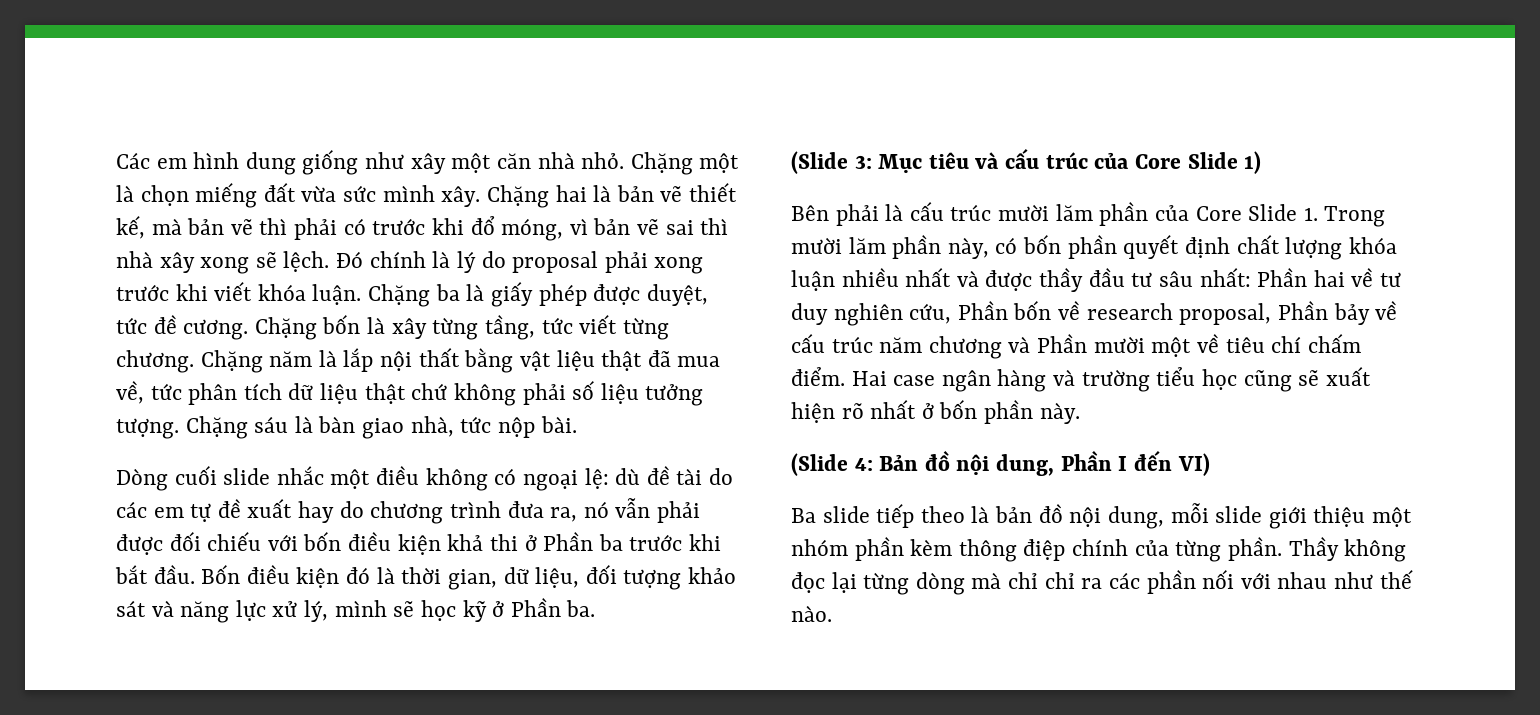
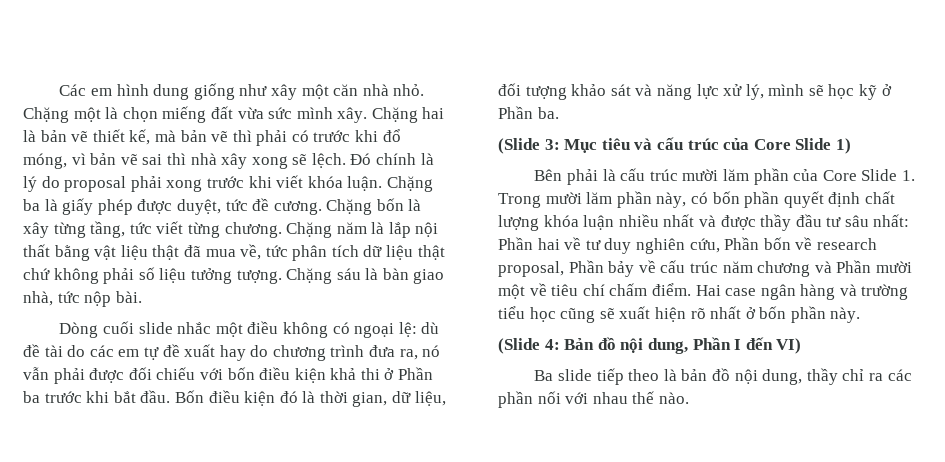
- Ba slide tiếp theo là bản đồ nội dung, mỗi slide giới thiệu một nhóm phần kèm thông điệp chính của từng phần. Thầy không đọc lại từng dòng mà chỉ chỉ ra các phần nối với nhau như thế nào.
+ Ba slide tiếp theo là bản đồ nội dung, thầy chỉ ra các phần nối với nhau thế nào.

